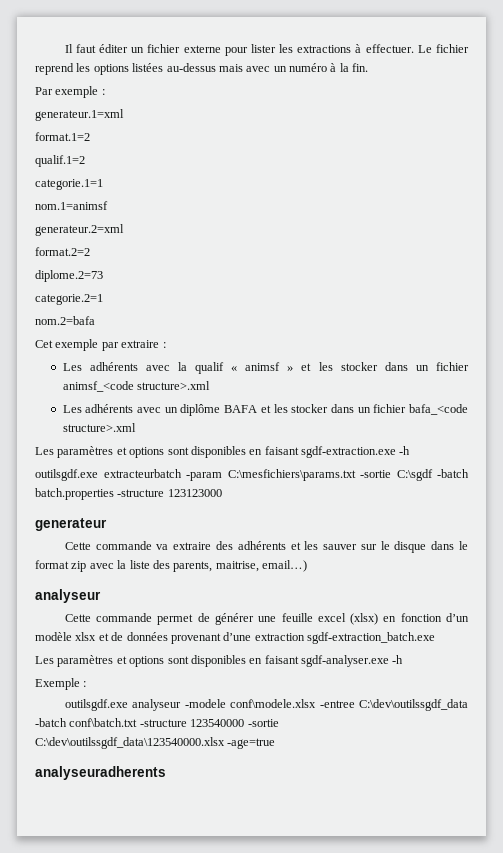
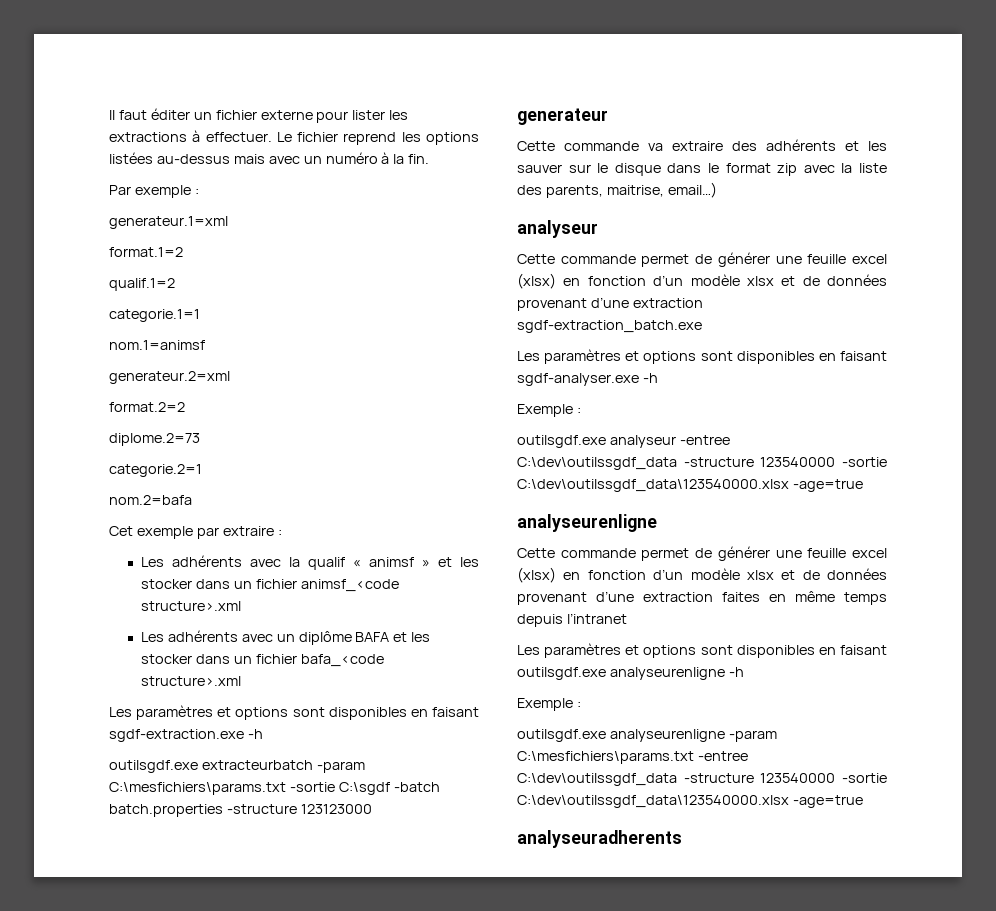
- outilsgdf.exe analyseur -modele conf\modele.xlsx -entree C:\dev\outilssgdf_data -batch conf\batch.txt -structure 123540000 -sortie C:\dev\outilssgdf_data\123540000.xlsx -age=true
+ outilsgdf.exe analyseur -entree C:\dev\outilssgdf_data -structure 123540000 -sortie C:\dev\outilssgdf_data\123540000.xlsx -age=true
+ analyseurenligne
+ Cette commande permet de générer une feuille excel (xlsx) en fonction d’un modèle xlsx et de données provenant d’une extraction faites en même temps depuis l’intranet
+ Les paramètres et options sont disponibles en faisant outilsgdf.exe analyseurenligne -h
+ Exemple :
+ outilsgdf.exe analyseurenligne -param C:\mesfichiers\params.txt -entree C:\dev\outilssgdf_data -structure 123540000 -sortie C:\dev\outilssgdf_data\123540000.xlsx -age=true

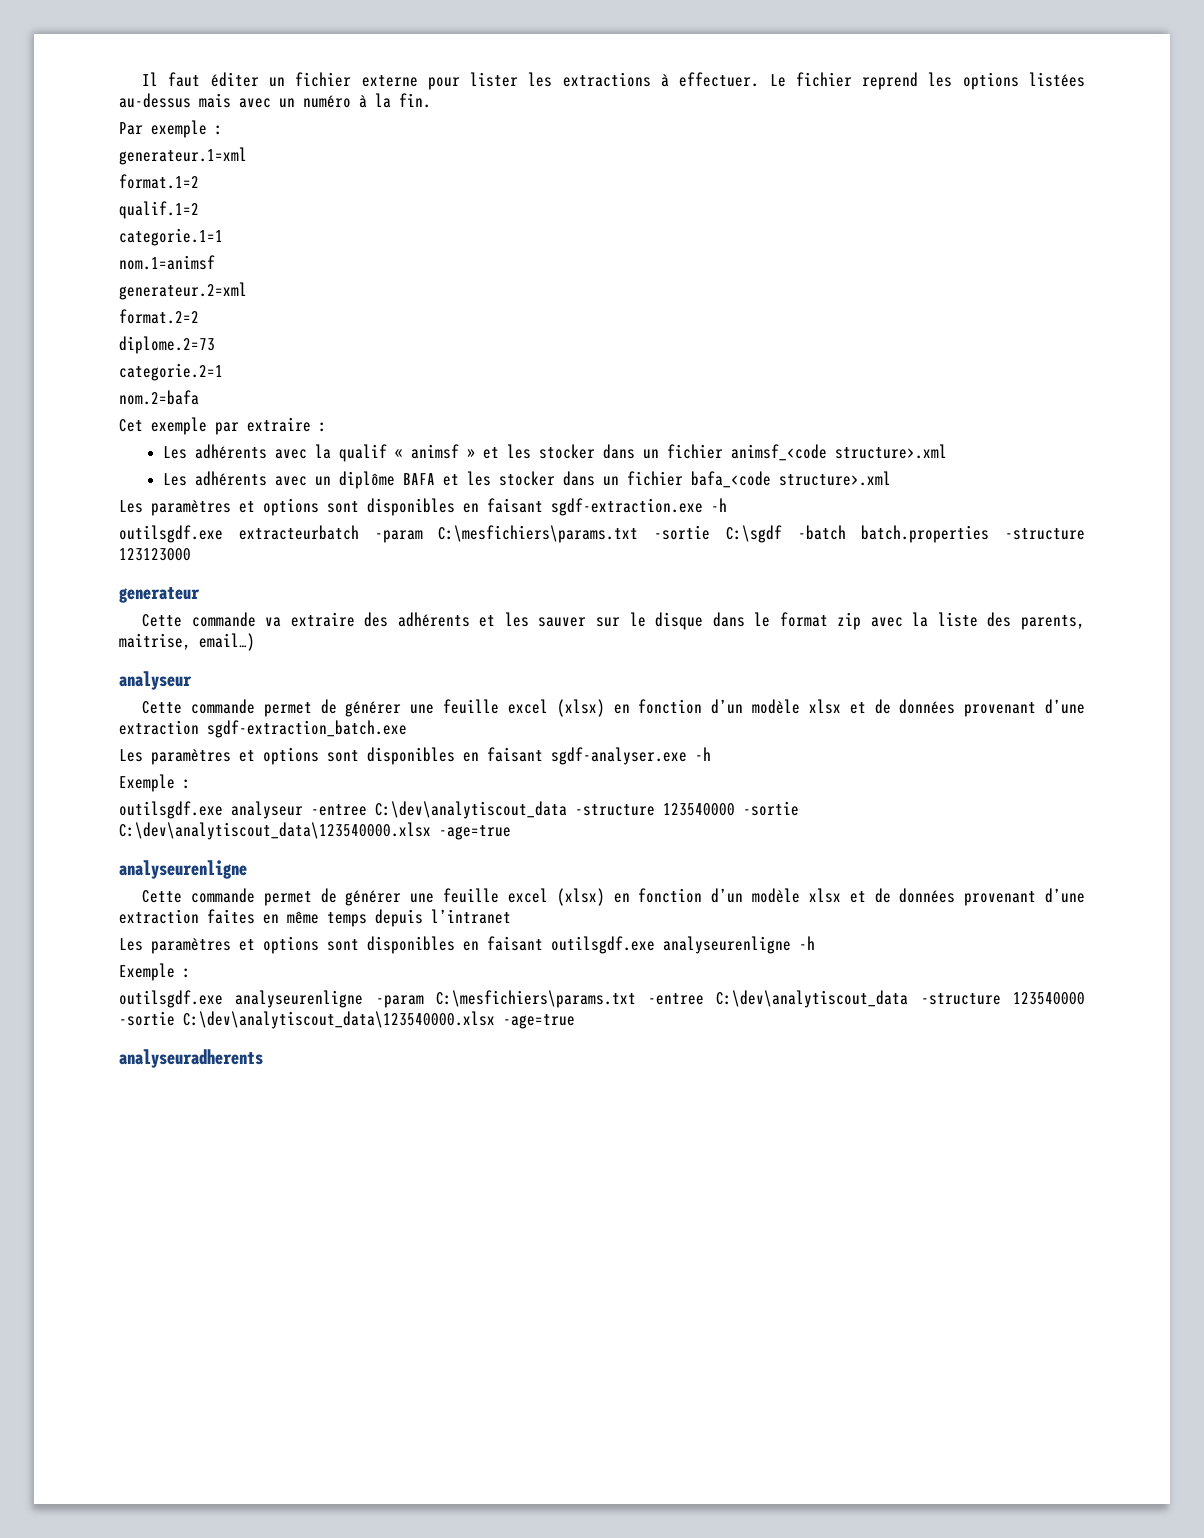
- outilsgdf.exe analyseur -entree C:\dev\outilssgdf_data -structure 123540000 -sortie C:\dev\outilssgdf_data\123540000.xlsx -age=true
+ outilsgdf.exe analyseur -entree C:\dev\analytiscout_data -structure 123540000 -sortie C:\dev\analytiscout_data\123540000.xlsx -age=true
- outilsgdf.exe analyseurenligne -param C:\mesfichiers\params.txt -entree C:\dev\outilssgdf_data -structure 123540000 -sortie C:\dev\outilssgdf_data\123540000.xlsx -age=true
+ outilsgdf.exe analyseurenligne -param C:\mesfichiers\params.txt -entree C:\dev\analytiscout_data -structure 123540000 -sortie C:\dev\analytiscout_data\123540000.xlsx -age=true

